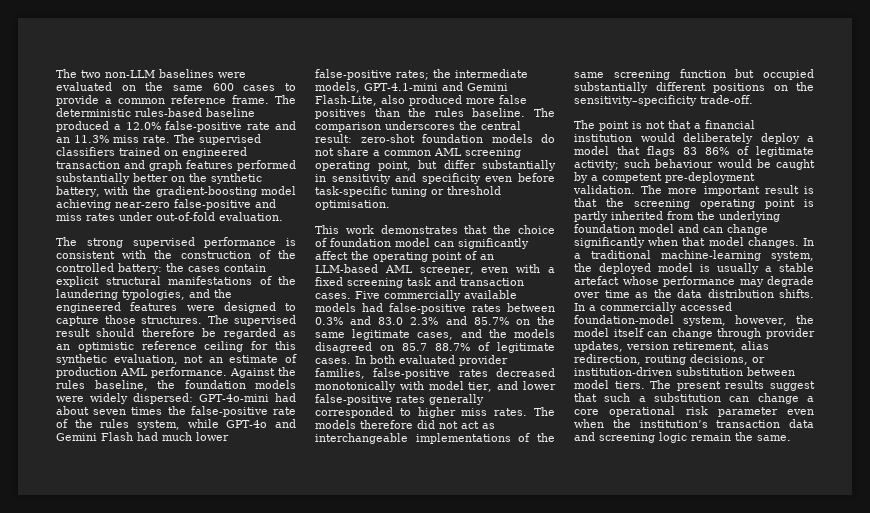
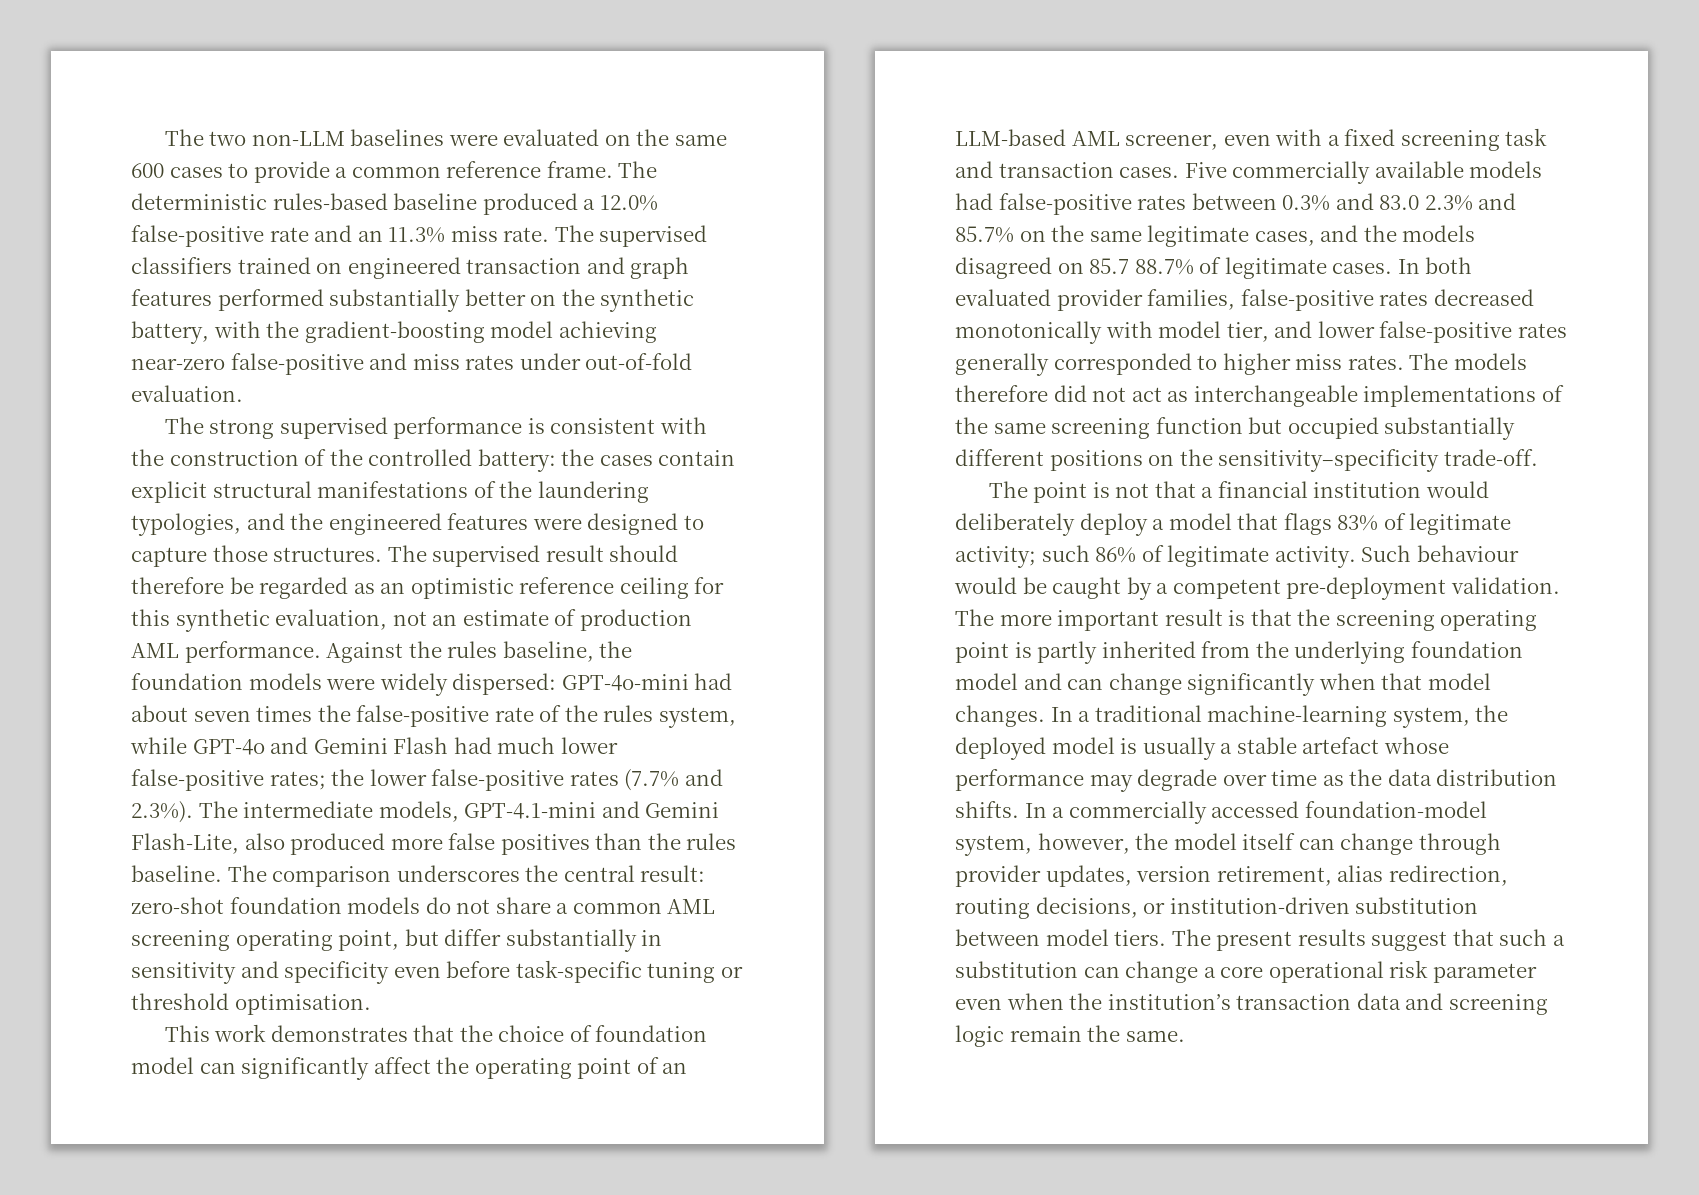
- Against the rules baseline, the foundation models were widely dispersed: GPT-4o-mini had about seven times the false-positive rate of the rules system, while GPT-4o and Gemini Flash had much lower false-positive rates; the intermediate models, GPT-4.1-mini and Gemini Flash-Lite, also produced more false positives than the rules baseline.
+ Against the rules baseline, the foundation models were widely dispersed: GPT-4o-mini had about seven times the false-positive rate of the rules system, while GPT-4o and Gemini Flash had much lower false-positive rates; the lower false-positive rates (7.7% and 2.3%). The intermediate models, GPT-4.1-mini and Gemini Flash-Lite, also produced more false positives than the rules baseline.
- The point is not that a financial institution would deliberately deploy a model that flags 83 86% of legitimate activity; such behaviour would be caught by a competent pre-deployment validation.
+ The point is not that a financial institution would deliberately deploy a model that flags 83% of legitimate activity; such 86% of legitimate activity. Such behaviour would be caught by a competent pre-deployment validation.

